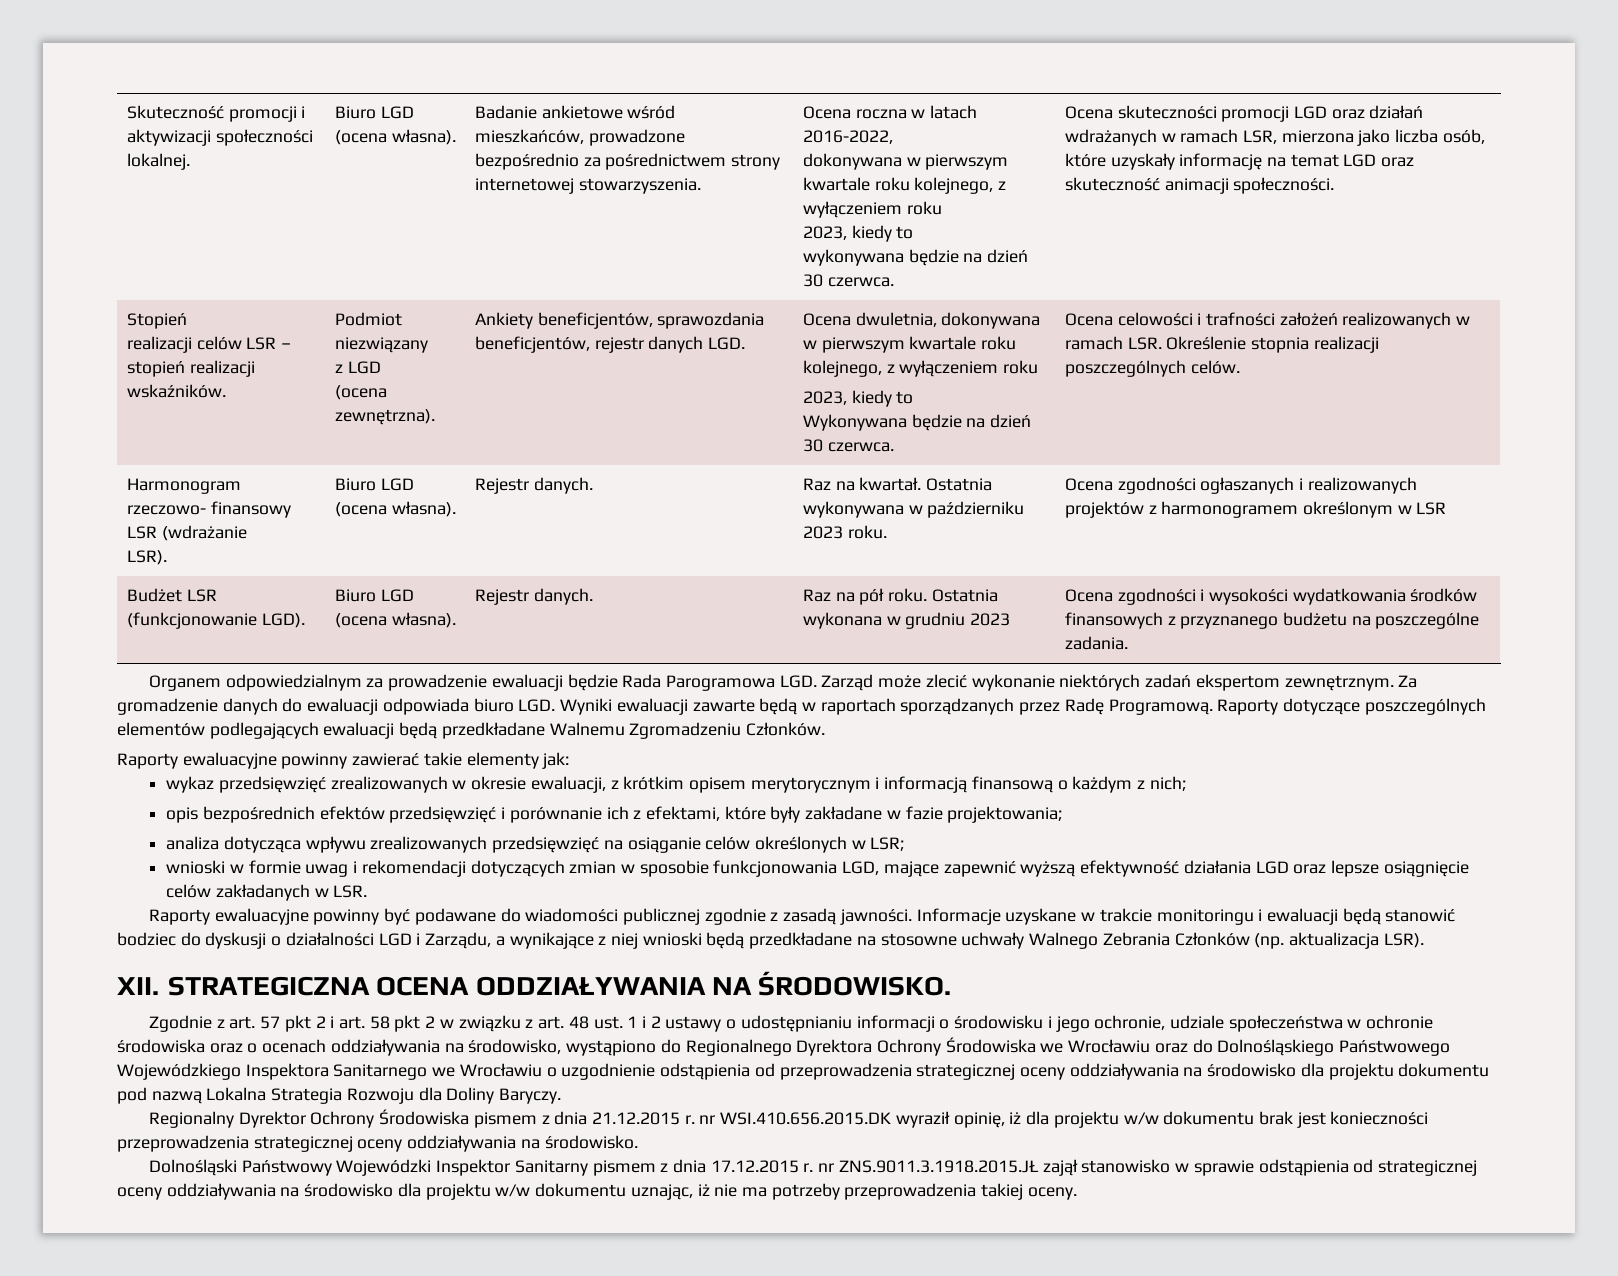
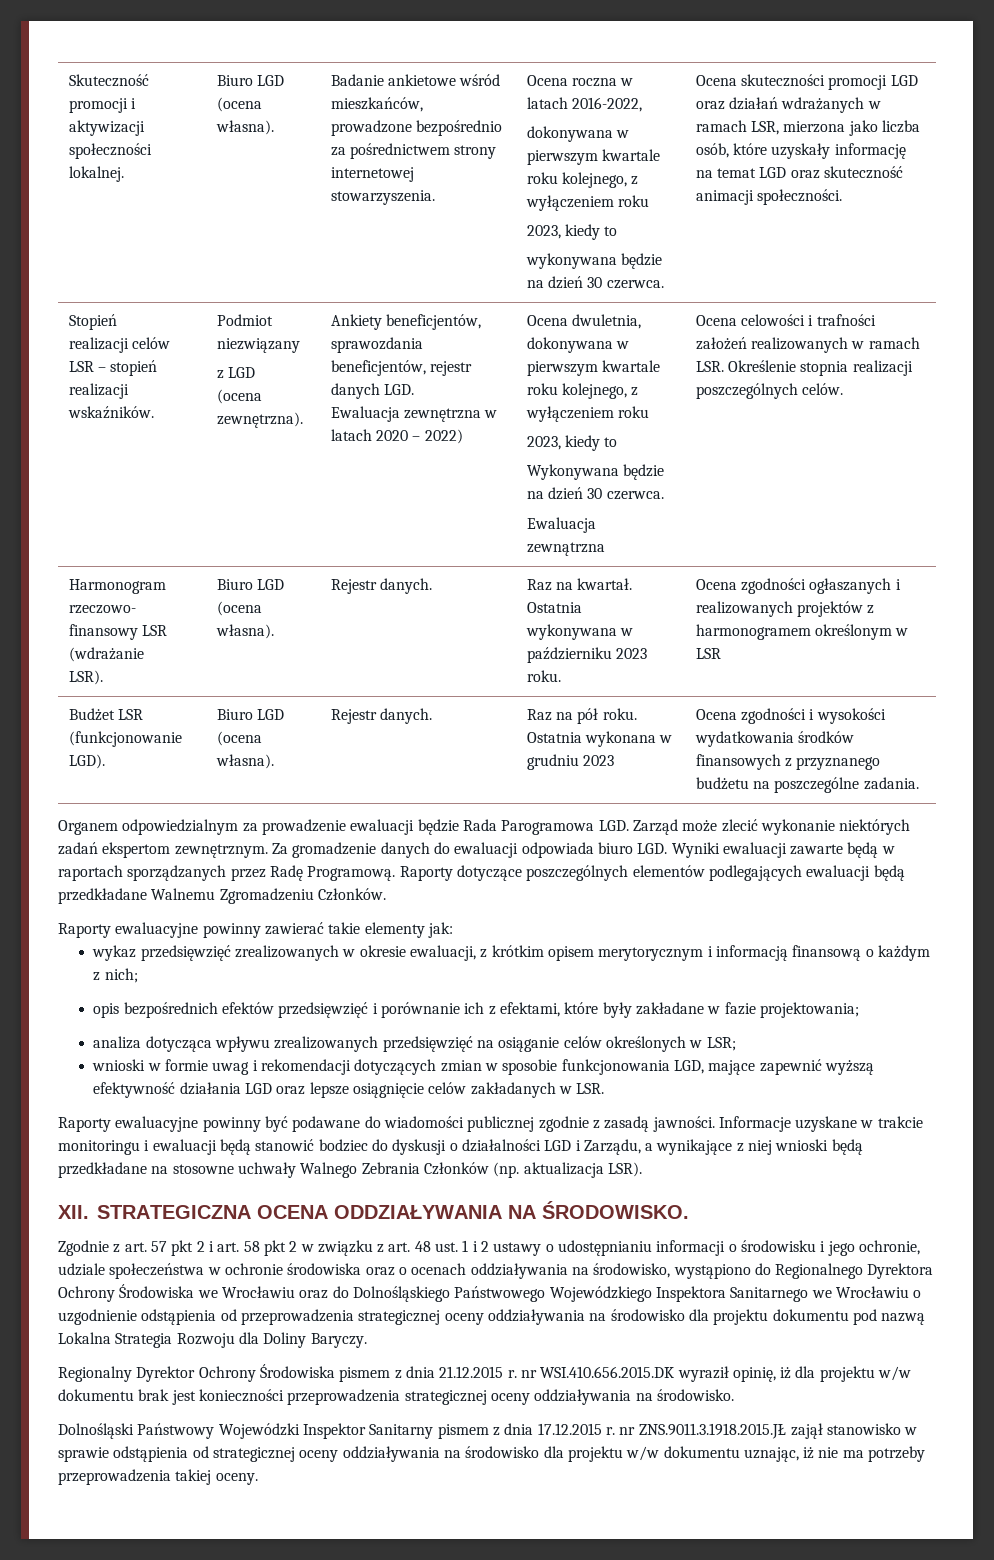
+ Ewaluacja zewnętrzna w latach 2020 – 2022)
+ Ewaluacja zewnątrzna

